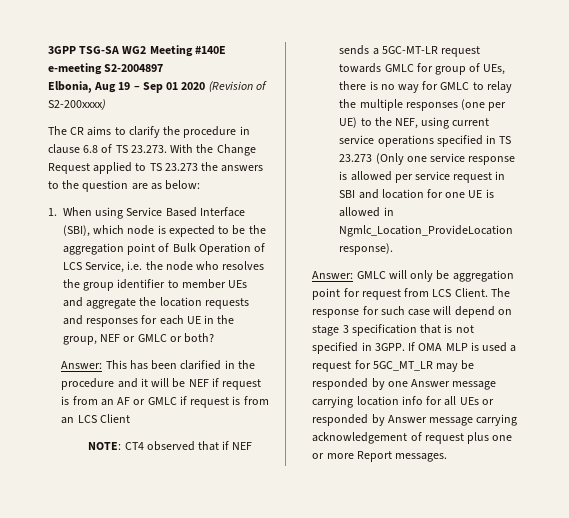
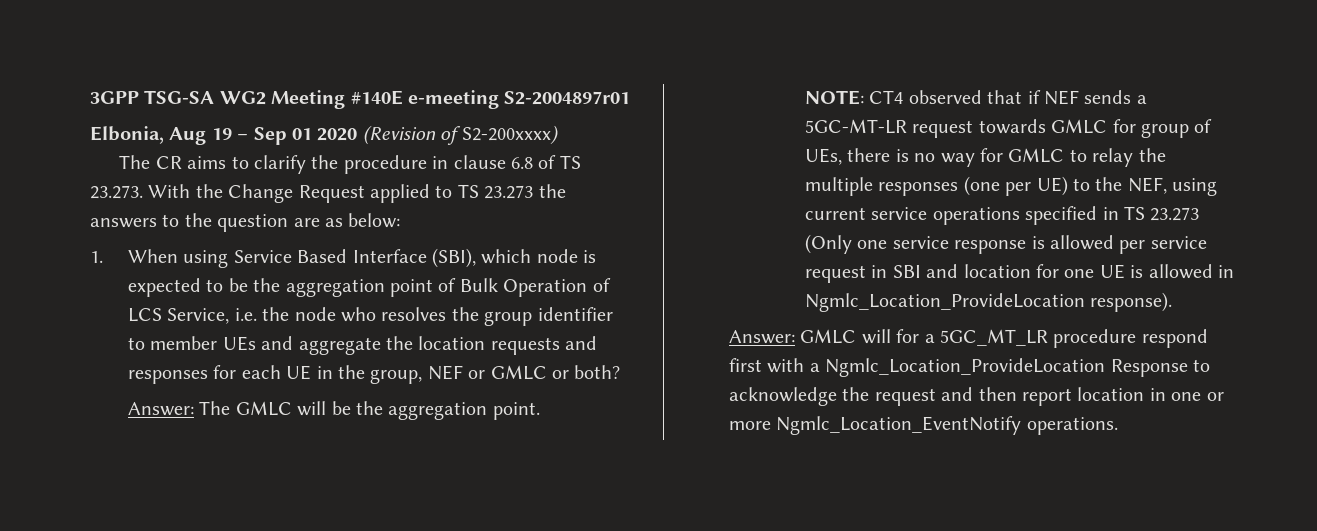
- 3GPP TSG-SA WG2 Meeting #140E e-meeting S2-2004897
+ 3GPP TSG-SA WG2 Meeting #140E e-meeting S2-2004897r01
- Answer: This has been clarified in the procedure and it will be NEF if request is from an AF or GMLC if request is from an LCS Client
+ Answer: The GMLC will be the aggregation point.
- Answer: GMLC will only be aggregation point for request from LCS Client. The response for such case will depend on stage 3 specification that is not specified in 3GPP. If OMA MLP is used a request for 5GC_MT_LR may be responded by one Answer message carrying location info for all UEs or responded by Answer message carrying acknowledgement of request plus one or more Report messages.
+ Answer: GMLC will for a 5GC_MT_LR procedure respond first with a Ngmlc_Location_ProvideLocation Response to acknowledge the request and then report location in one or more Ngmlc_Location_EventNotify operations.

